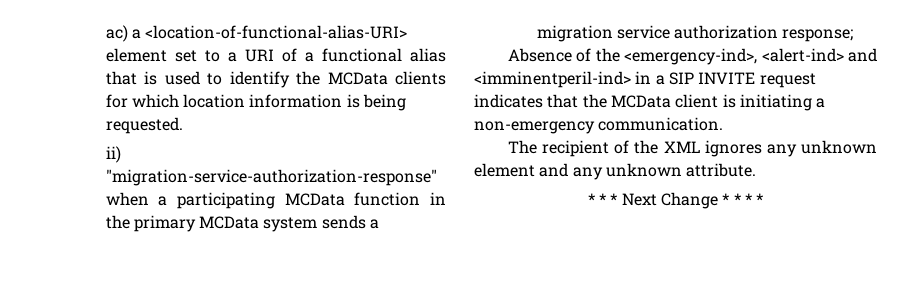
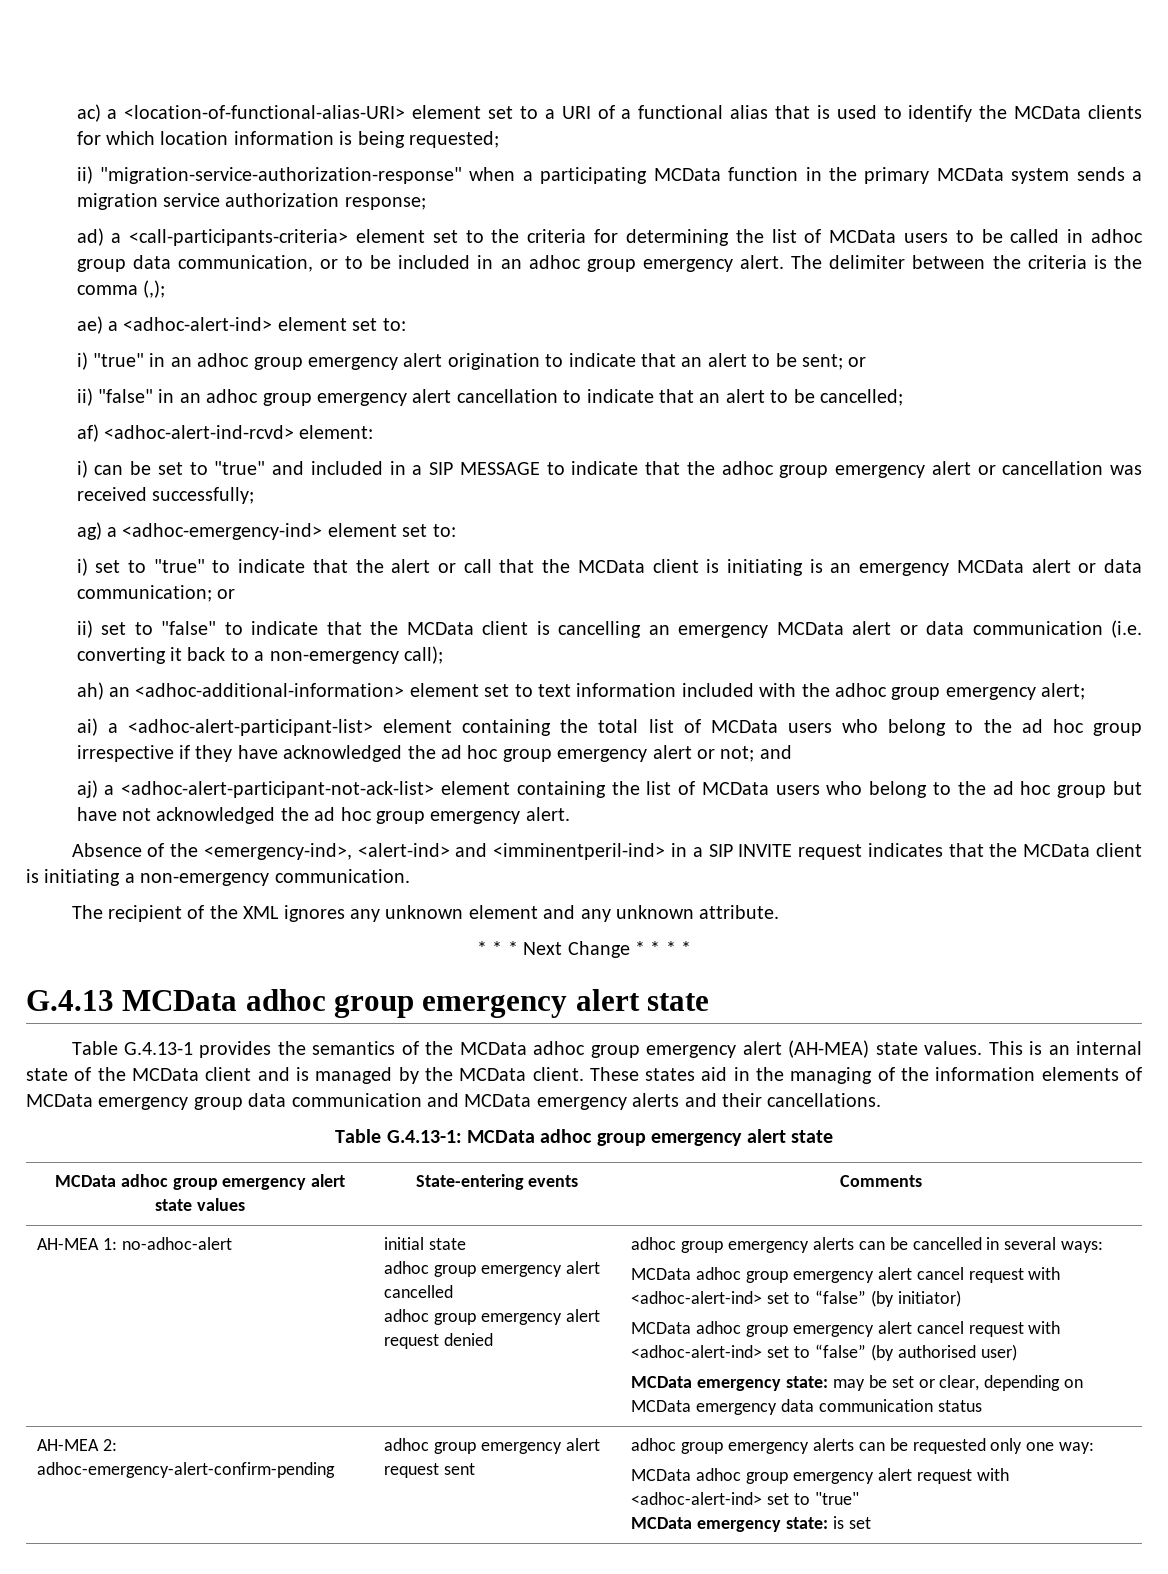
- ac) a <location-of-functional-alias-URI> element set to a URI of a functional alias that is used to identify the MCData clients for which location information is being requested.
+ ac) a <location-of-functional-alias-URI> element set to a URI of a functional alias that is used to identify the MCData clients for which location information is being requested;
+ ad) a <call-participants-criteria> element set to the criteria for determining the list of MCData users to be called in adhoc group data communication, or to be included in an adhoc group emergency alert. The delimiter between the criteria is the comma (,);
+ ae) a <adhoc-alert-ind> element set to:
+ i) "true" in an adhoc group emergency alert origination to indicate that an alert to be sent; or
+ ii) "false" in an adhoc group emergency alert cancellation to indicate that an alert to be cancelled;
+ af) <adhoc-alert-ind-rcvd> element:
+ i) can be set to "true" and included in a SIP MESSAGE to indicate that the adhoc group emergency alert or cancellation was received successfully;
+ ag) a <adhoc-emergency-ind> element set to:
+ i) set to "true" to indicate that the alert or call that the MCData client is initiating is an emergency MCData alert or data communication; or
+ ii) set to "false" to indicate that the MCData client is cancelling an emergency MCData alert or data communication (i.e. converting it back to a non-emergency call);
+ ah) an <adhoc-additional-information> element set to text information included with the adhoc group emergency alert;
+ ai) a <adhoc-alert-participant-list> element containing the total list of MCData users who belong to the ad hoc group irrespective if they have acknowledged the ad hoc group emergency alert or not; and
+ aj) a <adhoc-alert-participant-not-ack-list> element containing the list of MCData users who belong to the ad hoc group but have not acknowledged the ad hoc group emergency alert.
+ G.4.13 MCData adhoc group emergency alert state
+ Table G.4.13-1 provides the semantics of the MCData adhoc group emergency alert (AH-MEA) state values. This is an internal state of the MCData client and is managed by the MCData client. These states aid in the managing of the information elements of MCData emergency group data communication and MCData emergency alerts and their cancellations.
+ Table G.4.13-1: MCData adhoc group emergency alert state
+ MCData adhoc group emergency alert state values | State-entering events | Comments
+ AH-MEA 1: no-adhoc-alert | initial state
+ adhoc group emergency alert cancelled
+ adhoc group emergency alert request denied | adhoc group emergency alerts can be cancelled in several ways:
+ MCData adhoc group emergency alert cancel request with <adhoc-alert-ind> set to “false” (by initiator)
+ MCData adhoc group emergency alert cancel request with <adhoc-alert-ind> set to “false” (by authorised user)
+ MCData emergency state: may be set or clear, depending on MCData emergency data communication status
+ AH-MEA 2: adhoc-emergency-alert-confirm-pending | adhoc group emergency alert request sent | adhoc group emergency alerts can be requested only one way:
+ MCData adhoc group emergency alert request with <adhoc-alert-ind> set to "true"
+ MCData emergency state: is set

